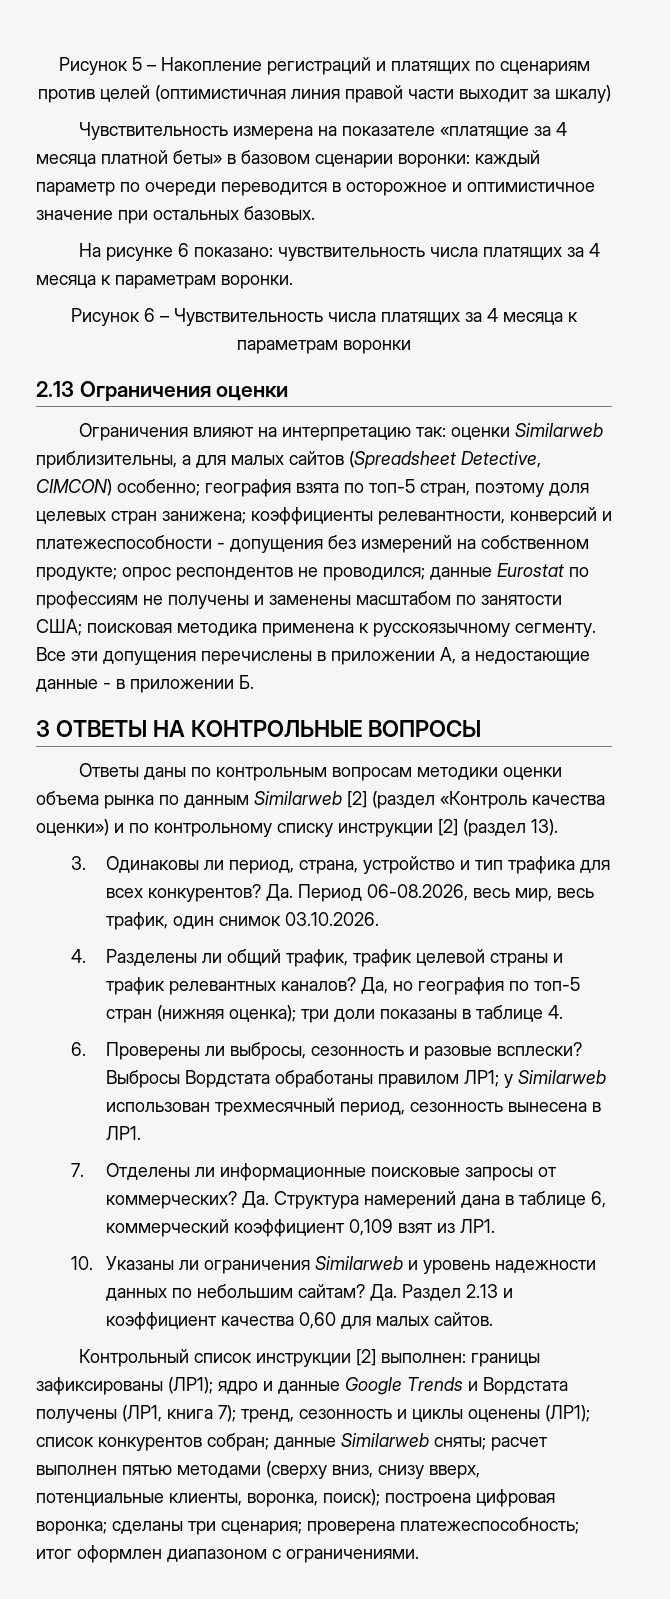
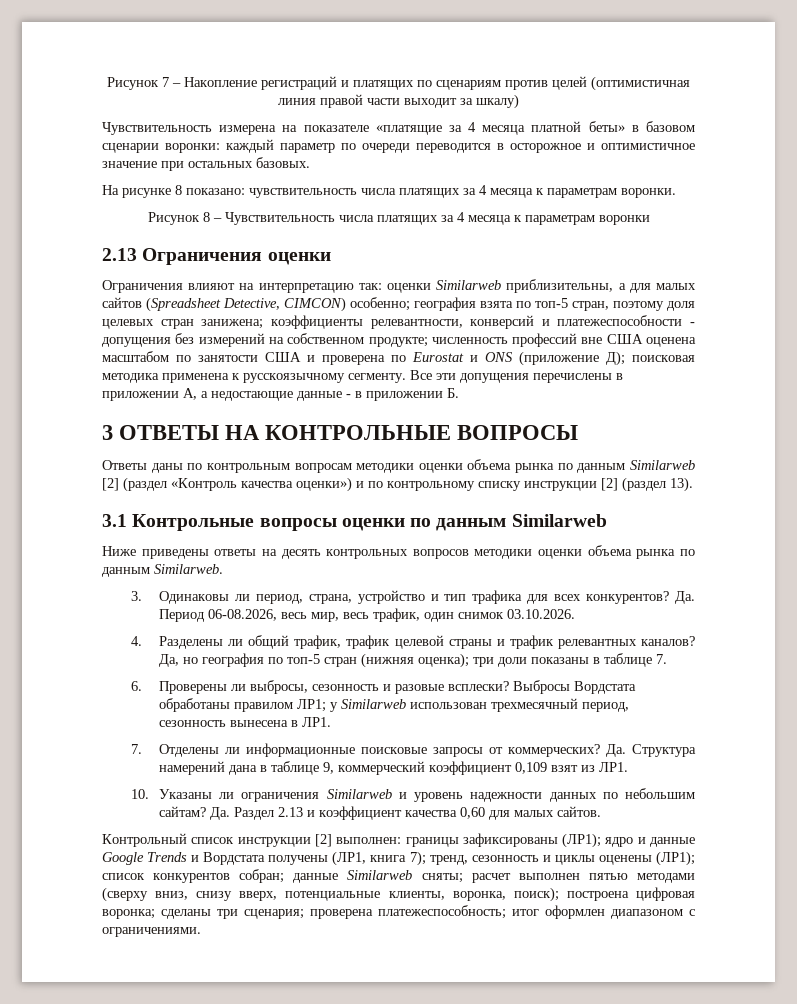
- Рисунок 5 – Накопление регистраций и платящих по сценариям против целей (оптимистичная линия правой части выходит за шкалу)
+ Рисунок 7 – Накопление регистраций и платящих по сценариям против целей (оптимистичная линия правой части выходит за шкалу)
- На рисунке 6 показано: чувствительность числа платящих за 4 месяца к параметрам воронки.
+ На рисунке 8 показано: чувствительность числа платящих за 4 месяца к параметрам воронки.
- Рисунок 6 – Чувствительность числа платящих за 4 месяца к параметрам воронки
+ Рисунок 8 – Чувствительность числа платящих за 4 месяца к параметрам воронки
- Ограничения влияют на интерпретацию так: оценки Similarweb приблизительны, а для малых сайтов (Spreadsheet Detective, CIMCON) особенно; география взята по топ-5 стран, поэтому доля целевых стран занижена; коэффициенты релевантности, конверсий и платежеспособности - допущения без измерений на собственном продукте; опрос респондентов не проводился; данные Eurostat по профессиям не получены и заменены масштабом по занятости США; поисковая методика применена к русскоязычному сегменту.
+ Ограничения влияют на интерпретацию так: оценки Similarweb приблизительны, а для малых сайтов (Spreadsheet Detective, CIMCON) особенно; география взята по топ-5 стран, поэтому доля целевых стран занижена; коэффициенты релевантности, конверсий и платежеспособности - допущения без измерений на собственном продукте; численность профессий вне США оценена масштабом по занятости США и проверена по Eurostat и ONS (приложение Д); поисковая методика применена к русскоязычному сегменту.
+ 3.1 Контрольные вопросы оценки по данным Similarweb
+ Ниже приведены ответы на десять контрольных вопросов методики оценки объема рынка по данным Similarweb.
- Да, но география по топ-5 стран (нижняя оценка); три доли показаны в таблице 4.
+ Да, но география по топ-5 стран (нижняя оценка); три доли показаны в таблице 7.
- Да. Структура намерений дана в таблице 6, коммерческий коэффициент 0,109 взят из ЛР1.
+ Да. Структура намерений дана в таблице 9, коммерческий коэффициент 0,109 взят из ЛР1.

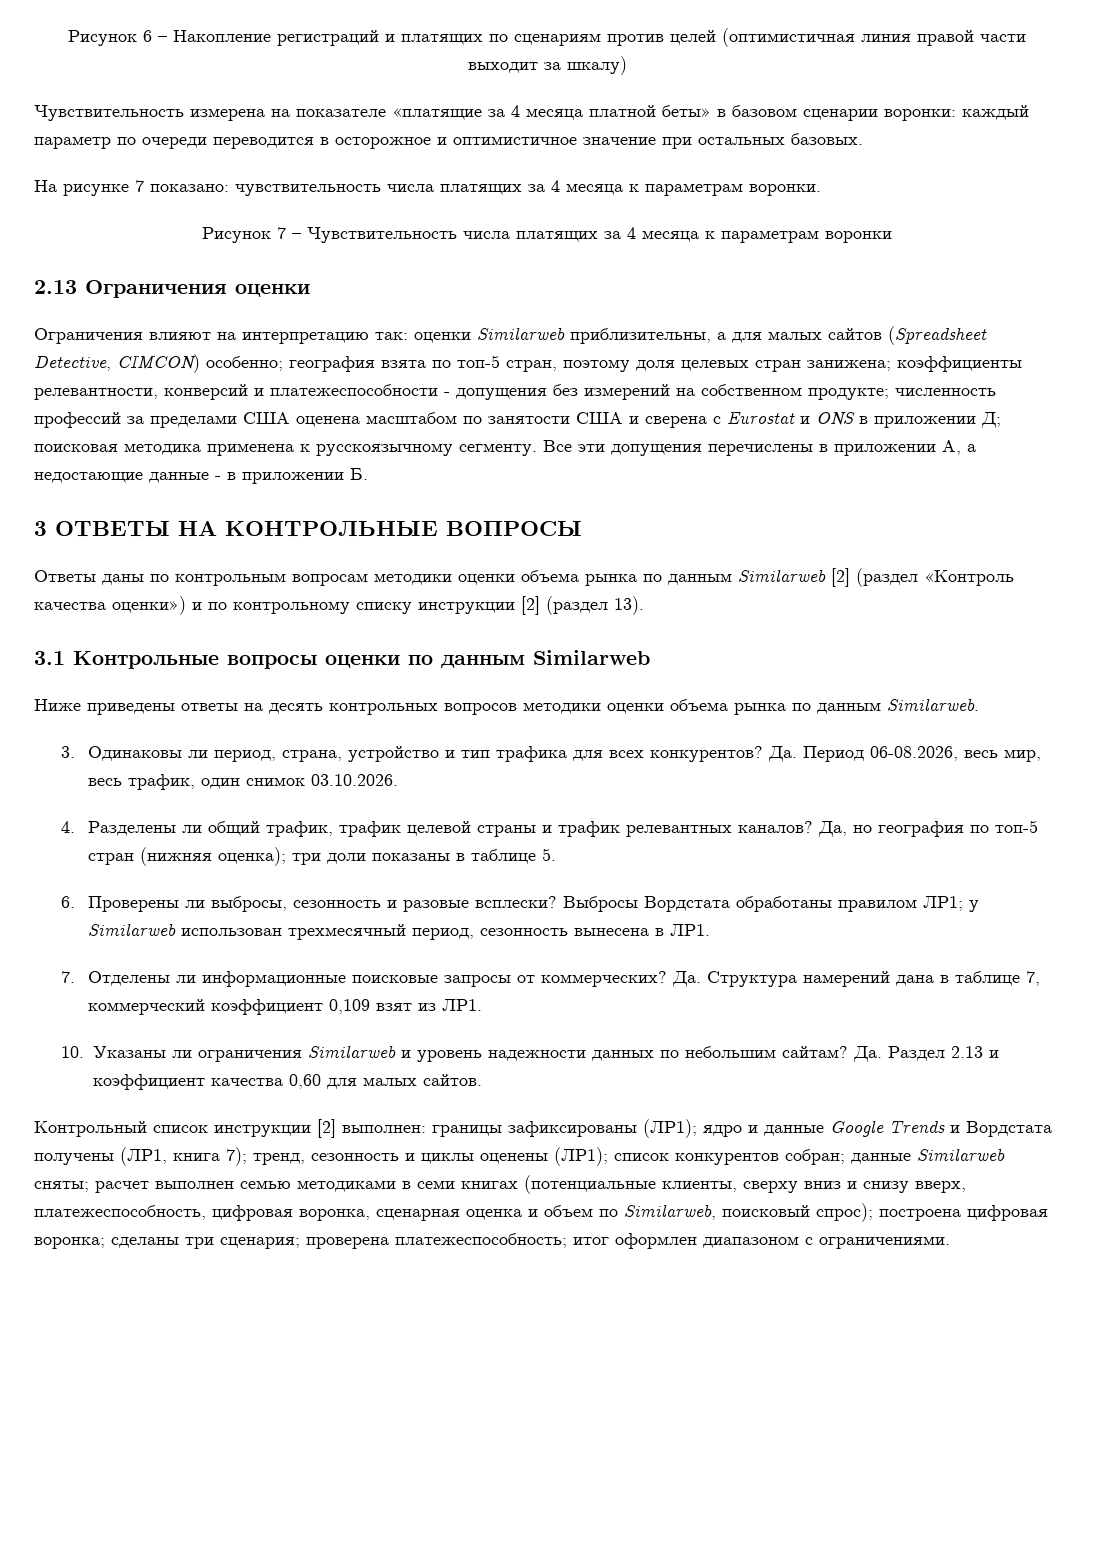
- Рисунок 7 – Накопление регистраций и платящих по сценариям против целей (оптимистичная линия правой части выходит за шкалу)
+ Рисунок 6 – Накопление регистраций и платящих по сценариям против целей (оптимистичная линия правой части выходит за шкалу)
- На рисунке 8 показано: чувствительность числа платящих за 4 месяца к параметрам воронки.
+ На рисунке 7 показано: чувствительность числа платящих за 4 месяца к параметрам воронки.
- Рисунок 8 – Чувствительность числа платящих за 4 месяца к параметрам воронки
+ Рисунок 7 – Чувствительность числа платящих за 4 месяца к параметрам воронки
- Ограничения влияют на интерпретацию так: оценки Similarweb приблизительны, а для малых сайтов (Spreadsheet Detective, CIMCON) особенно; география взята по топ-5 стран, поэтому доля целевых стран занижена; коэффициенты релевантности, конверсий и платежеспособности - допущения без измерений на собственном продукте; численность профессий вне США оценена масштабом по занятости США и проверена по Eurostat и ONS (приложение Д); поисковая методика применена к русскоязычному сегменту.
+ Ограничения влияют на интерпретацию так: оценки Similarweb приблизительны, а для малых сайтов (Spreadsheet Detective, CIMCON) особенно; география взята по топ-5 стран, поэтому доля целевых стран занижена; коэффициенты релевантности, конверсий и платежеспособности - допущения без измерений на собственном продукте; численность профессий за пределами США оценена масштабом по занятости США и сверена с Eurostat и ONS в приложении Д; поисковая методика применена к русскоязычному сегменту.
- Да, но география по топ-5 стран (нижняя оценка); три доли показаны в таблице 7.
+ Да, но география по топ-5 стран (нижняя оценка); три доли показаны в таблице 5.
- Да. Структура намерений дана в таблице 9, коммерческий коэффициент 0,109 взят из ЛР1.
+ Да. Структура намерений дана в таблице 7, коммерческий коэффициент 0,109 взят из ЛР1.
- Контрольный список инструкции [2] выполнен: границы зафиксированы (ЛР1); ядро и данные Google Trends и Вордстата получены (ЛР1, книга 7); тренд, сезонность и циклы оценены (ЛР1); список конкурентов собран; данные Similarweb сняты; расчет выполнен пятью методами (сверху вниз, снизу вверх, потенциальные клиенты, воронка, поиск); построена цифровая воронка; сделаны три сценария; проверена платежеспособность; итог оформлен диапазоном с ограничениями.
+ Контрольный список инструкции [2] выполнен: границы зафиксированы (ЛР1); ядро и данные Google Trends и Вордстата получены (ЛР1, книга 7); тренд, сезонность и циклы оценены (ЛР1); список конкурентов собран; данные Similarweb сняты; расчет выполнен семью методиками в семи книгах (потенциальные клиенты, сверху вниз и снизу вверх, платежеспособность, цифровая воронка, сценарная оценка и объем по Similarweb, поисковый спрос); построена цифровая воронка; сделаны три сценария; проверена платежеспособность; итог оформлен диапазоном с ограничениями.

